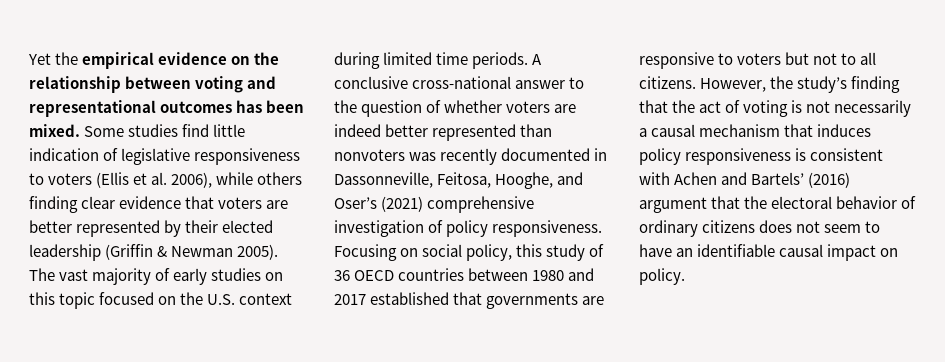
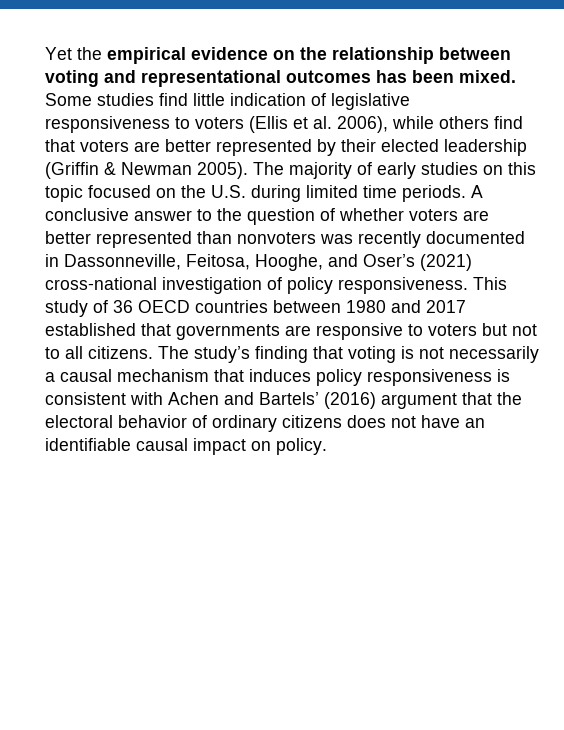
- Some studies find little indication of legislative responsiveness to voters (Ellis et al. 2006), while others finding clear evidence that voters are better represented by their elected leadership (Griffin & Newman 2005).
+ Some studies find little indication of legislative responsiveness to voters (Ellis et al. 2006), while others find that voters are better represented by their elected leadership (Griffin & Newman 2005).
- The vast majority of early studies on this topic focused on the U.S. context during limited time periods.
+ The majority of early studies on this topic focused on the U.S. during limited time periods.
- A conclusive cross-national answer to the question of whether voters are indeed better represented than nonvoters was recently documented in Dassonneville, Feitosa, Hooghe, and Oser’s (2021) comprehensive investigation of policy responsiveness.
+ A conclusive answer to the question of whether voters are better represented than nonvoters was recently documented in Dassonneville, Feitosa, Hooghe, and Oser’s (2021) cross-national investigation of policy responsiveness.
- Focusing on social policy, this study of 36 OECD countries between 1980 and 2017 established that governments are responsive to voters but not to all citizens.
+ This study of 36 OECD countries between 1980 and 2017 established that governments are responsive to voters but not to all citizens.
- However, the study’s finding that the act of voting is not necessarily a causal mechanism that induces policy responsiveness is consistent with Achen and Bartels’ (2016) argument that the electoral behavior of ordinary citizens does not seem to have an identifiable causal impact on policy.
+ The study’s finding that voting is not necessarily a causal mechanism that induces policy responsiveness is consistent with Achen and Bartels’ (2016) argument that the electoral behavior of ordinary citizens does not have an identifiable causal impact on policy.

